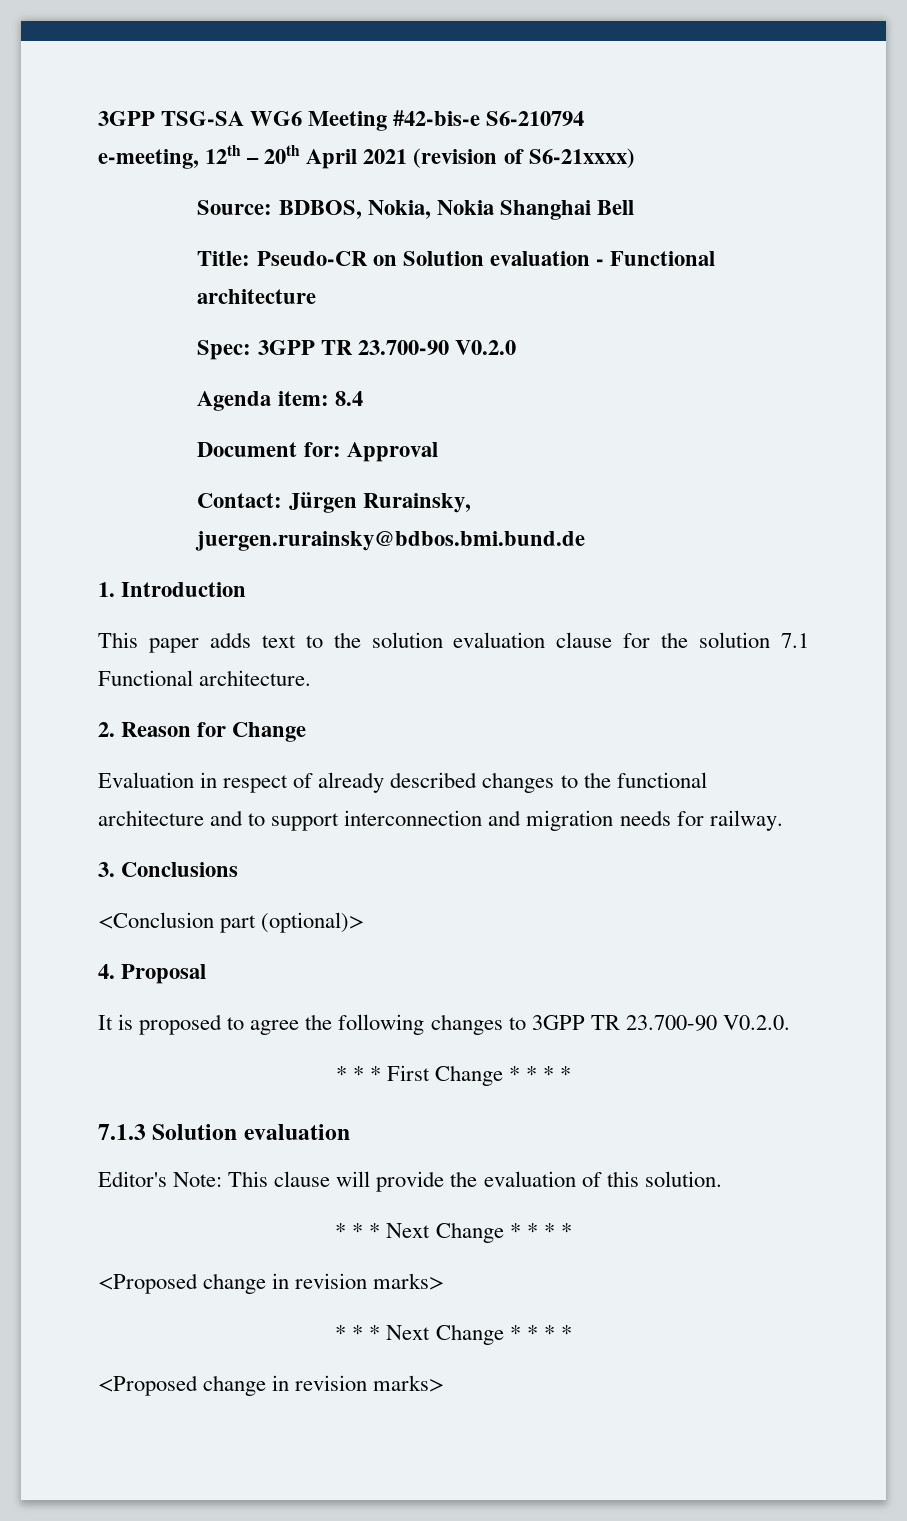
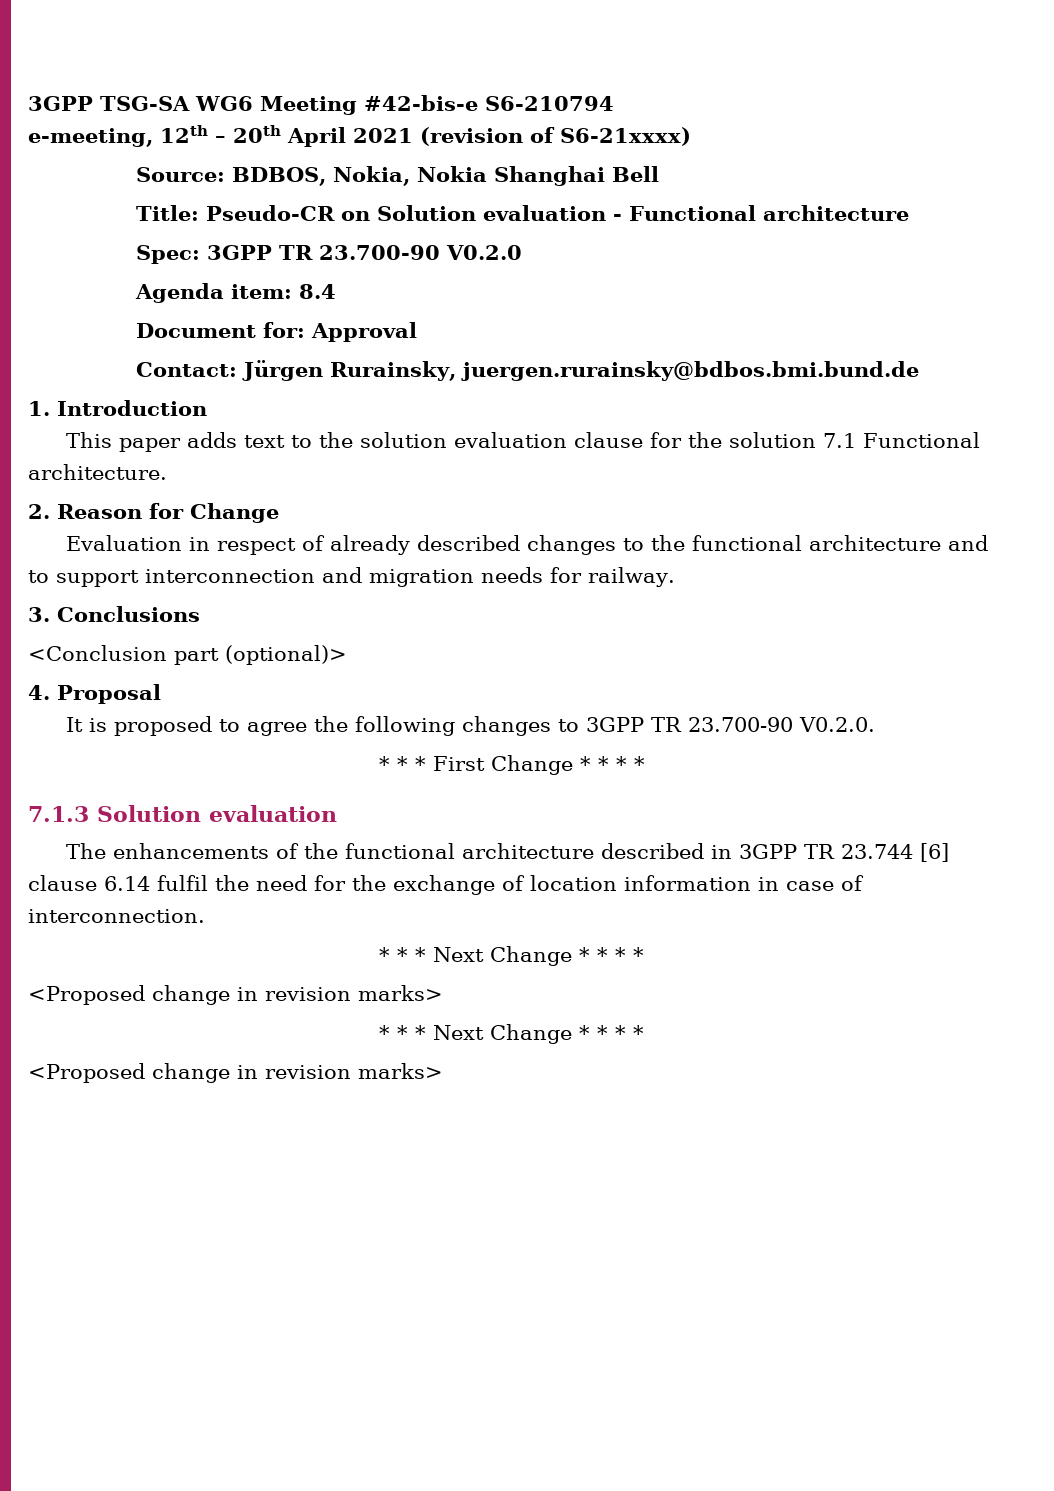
- Editor's Note: This clause will provide the evaluation of this solution.
+ The enhancements of the functional architecture described in 3GPP TR 23.744 [6] clause 6.14 fulfil the need for the exchange of location information in case of interconnection.

